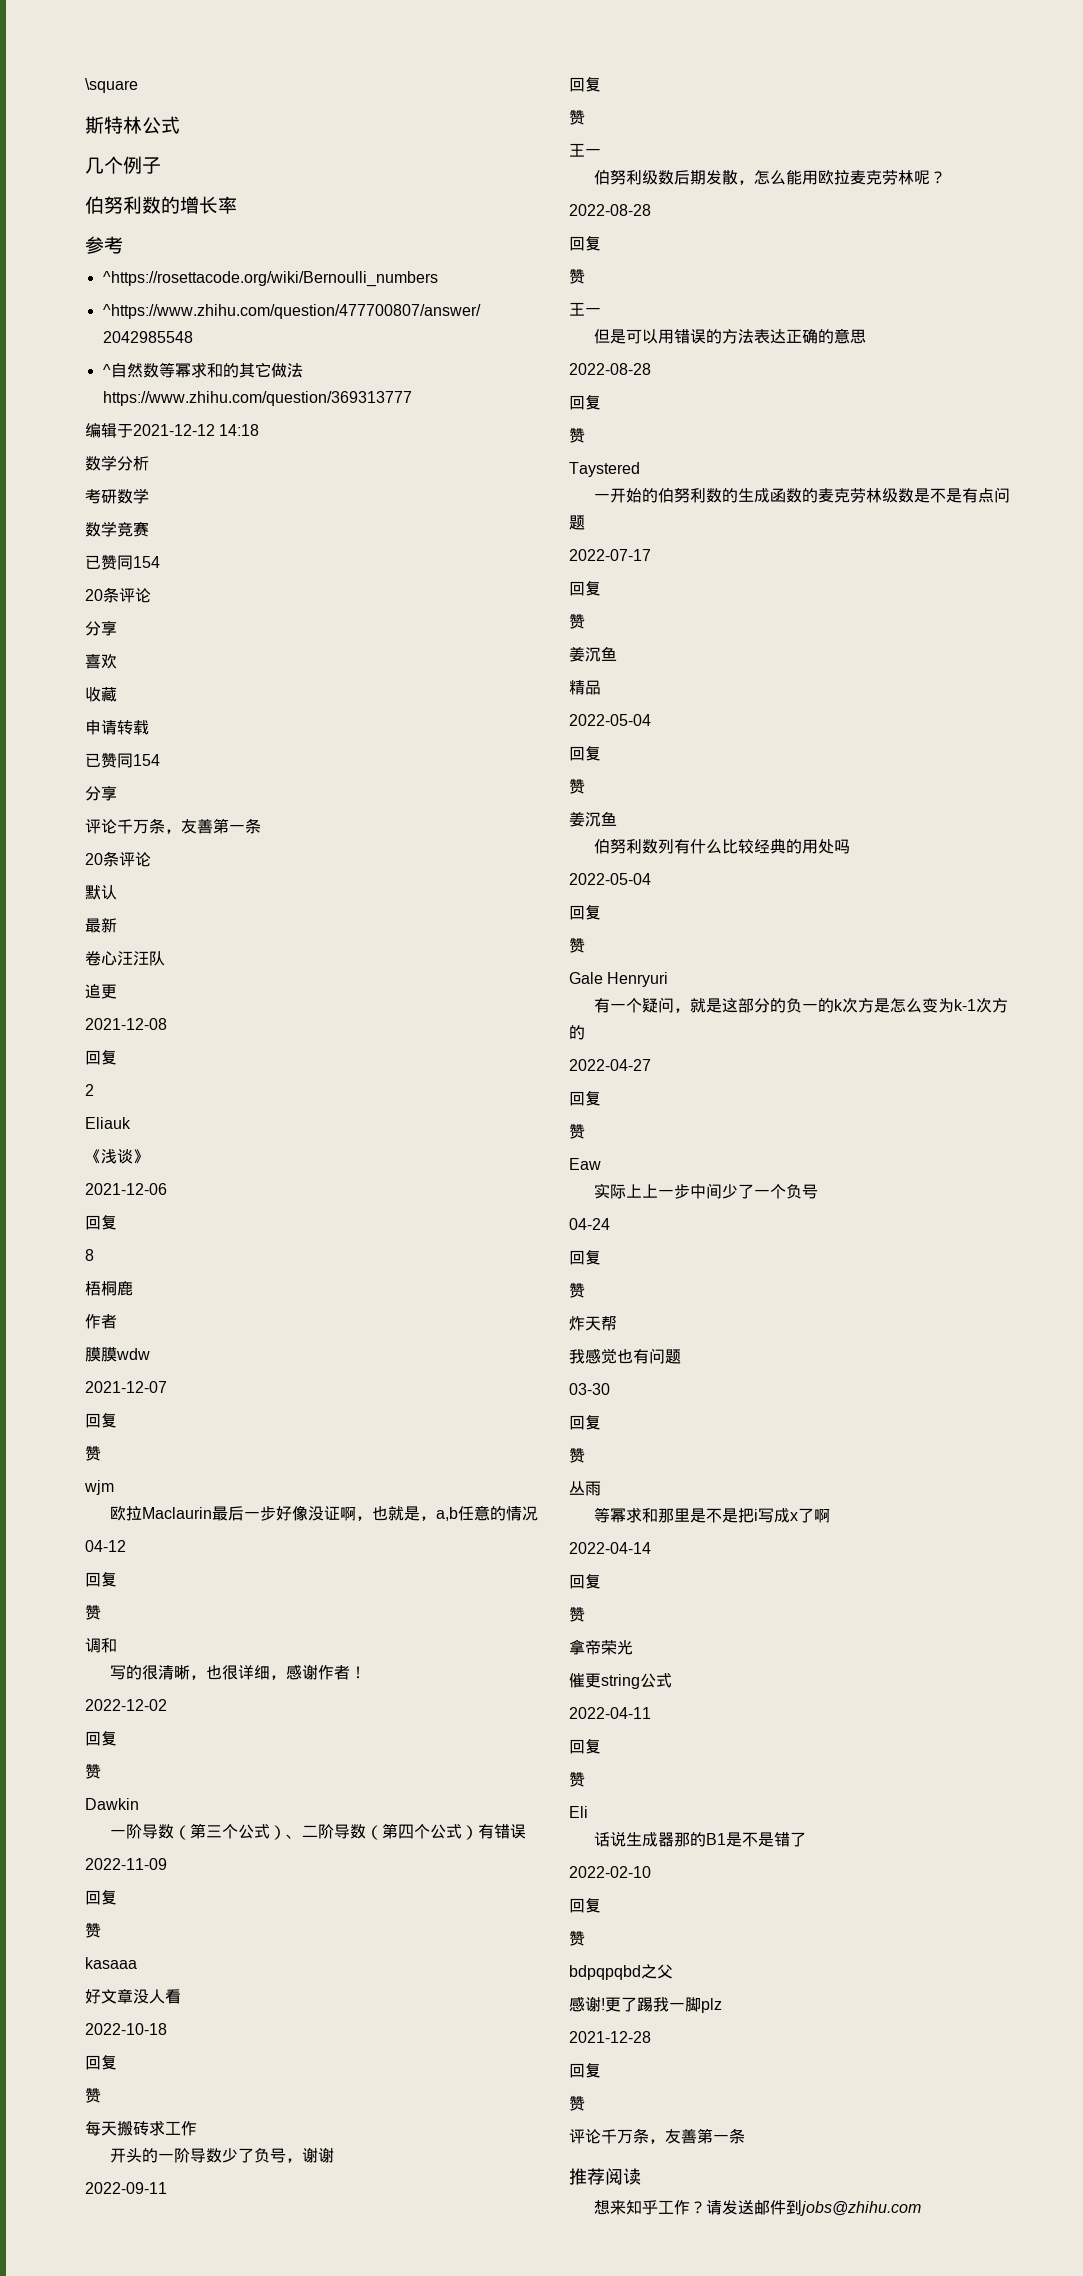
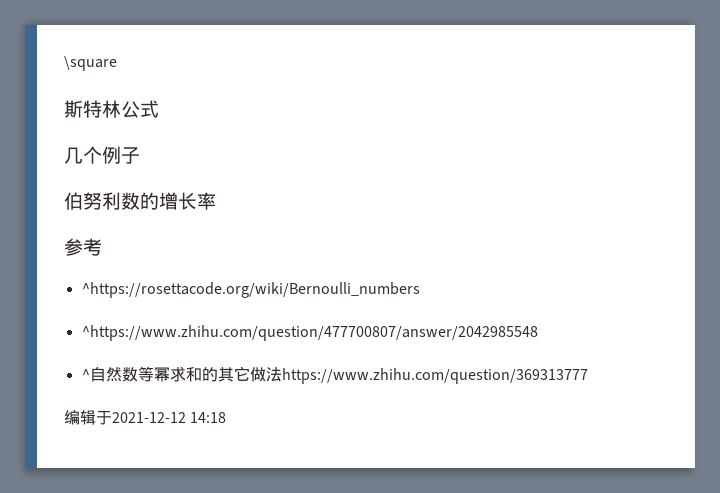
- 数学分析
- 考研数学
- 数学竞赛
- 已赞同154
- 20条评论
- 分享
- 喜欢
- 收藏
- 申请转载
- 已赞同154
- 分享
- 评论千万条，友善第一条
- 20条评论
- 默认
- 最新
- 卷心汪汪队
- 追更
- 2021-12-08
- 回复
- 2
- Eliauk
- 《浅谈》
- 2021-12-06
- 回复
- 8
- 梧桐鹿
- 作者
- 膜膜wdw
- 2021-12-07
- 回复
- 赞
- wjm
- 欧拉Maclaurin最后一步好像没证啊，也就是，a,b任意的情况
- 04-12
- 回复
- 赞
- 调和
- 写的很清晰，也很详细，感谢作者！
- 2022-12-02
- 回复
- 赞
- Dawkin
- 一阶导数（第三个公式）、二阶导数（第四个公式）有错误
- 2022-11-09
- 回复
- 赞
- kasaaa
- 好文章没人看
- 2022-10-18
- 回复
- 赞
- 每天搬砖求工作
- 开头的一阶导数少了负号，谢谢
- 2022-09-11
- 回复
- 赞
- 王一
- 伯努利级数后期发散，怎么能用欧拉麦克劳林呢？
- 2022-08-28
- 回复
- 赞
- 王一
- 但是可以用错误的方法表达正确的意思
- 2022-08-28
- 回复
- 赞
- Taystered
- 一开始的伯努利数的生成函数的麦克劳林级数是不是有点问题
- 2022-07-17
- 回复
- 赞
- 姜沉鱼
- 精品
- 2022-05-04
- 回复
- 赞
- 姜沉鱼
- 伯努利数列有什么比较经典的用处吗
- 2022-05-04
- 回复
- 赞
- Gale Henryuri
- 有一个疑问，就是这部分的负一的k次方是怎么变为k-1次方的
- 2022-04-27
- 回复
- 赞
- Eaw
- 实际上上一步中间少了一个负号
- 04-24
- 回复
- 赞
- 炸天帮
- 我感觉也有问题
- 03-30
- 回复
- 赞
- 丛雨
- 等幂求和那里是不是把i写成x了啊
- 2022-04-14
- 回复
- 赞
- 拿帝荣光
- 催更string公式
- 2022-04-11
- 回复
- 赞
- Eli
- 话说生成器那的B1是不是错了
- 2022-02-10
- 回复
- 赞
- bdpqpqbd之父
- 感谢!更了踢我一脚plz
- 2021-12-28
- 回复
- 赞
- 评论千万条，友善第一条
- 推荐阅读
- 想来知乎工作？请发送邮件到jobs@zhihu.com

